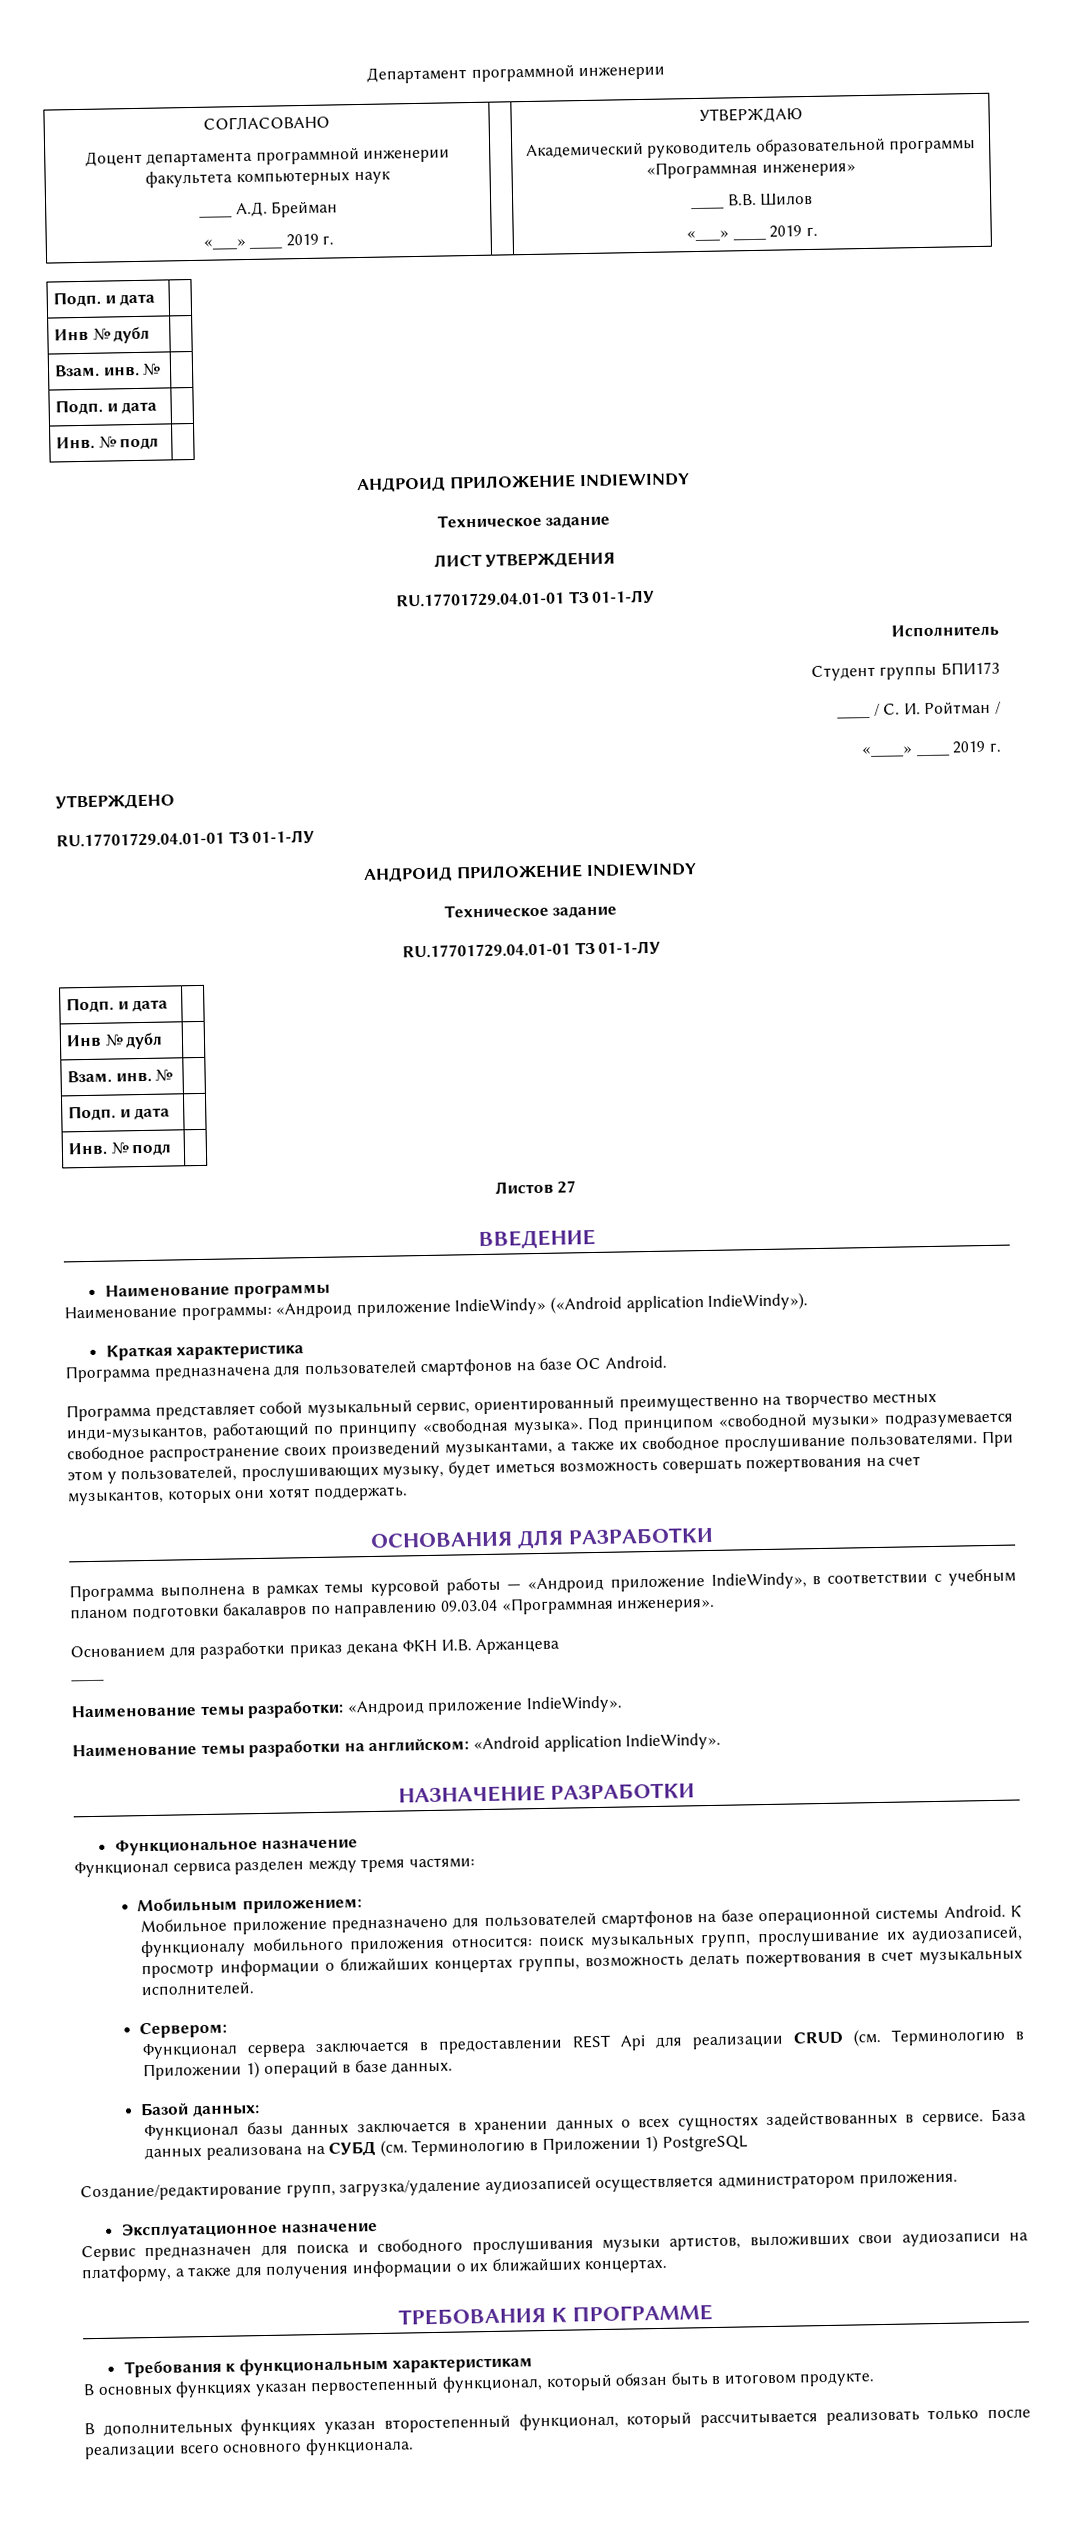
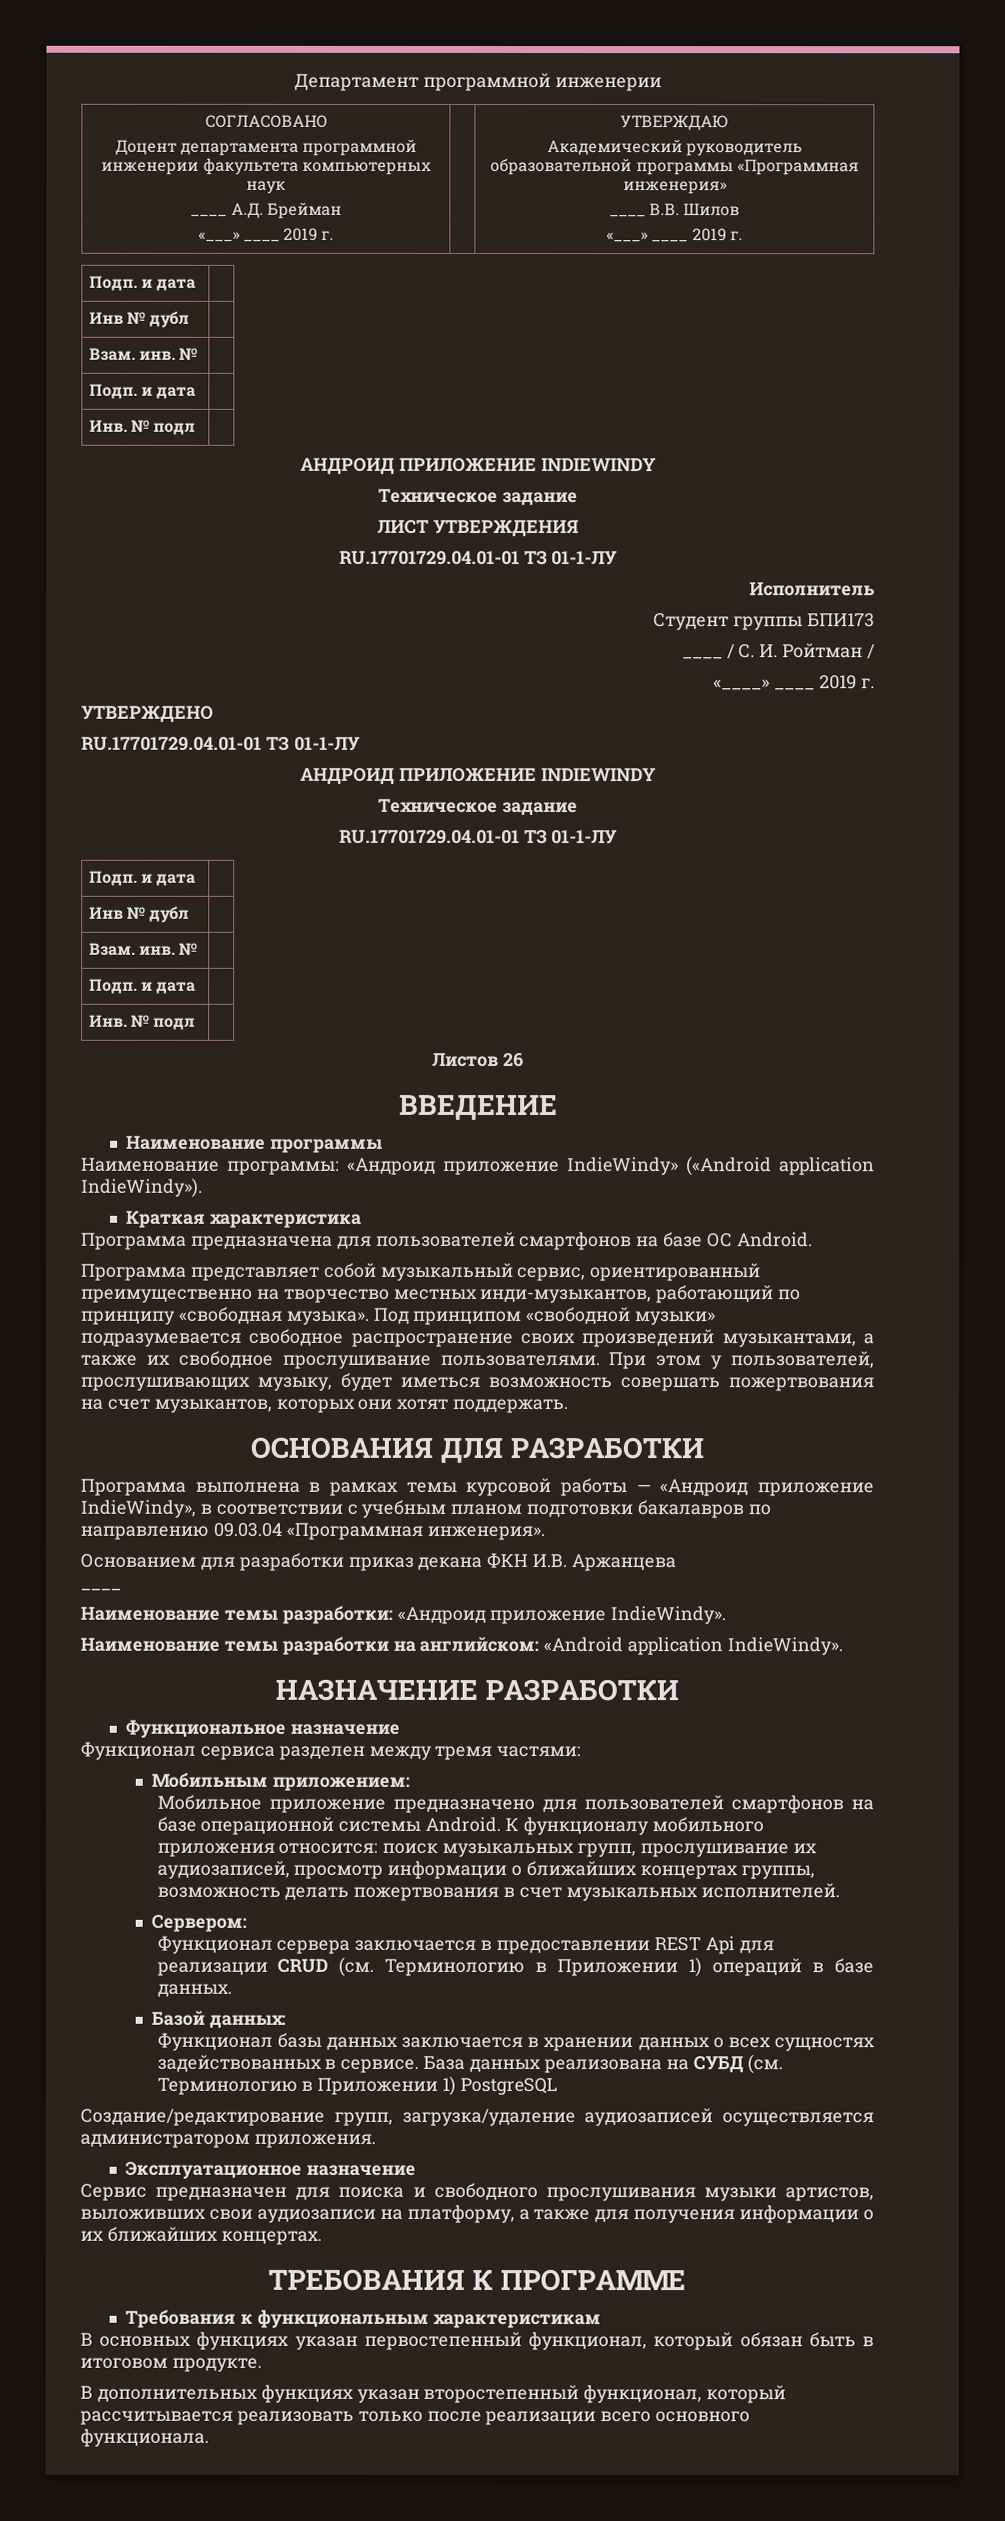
- Листов 27
+ Листов 26

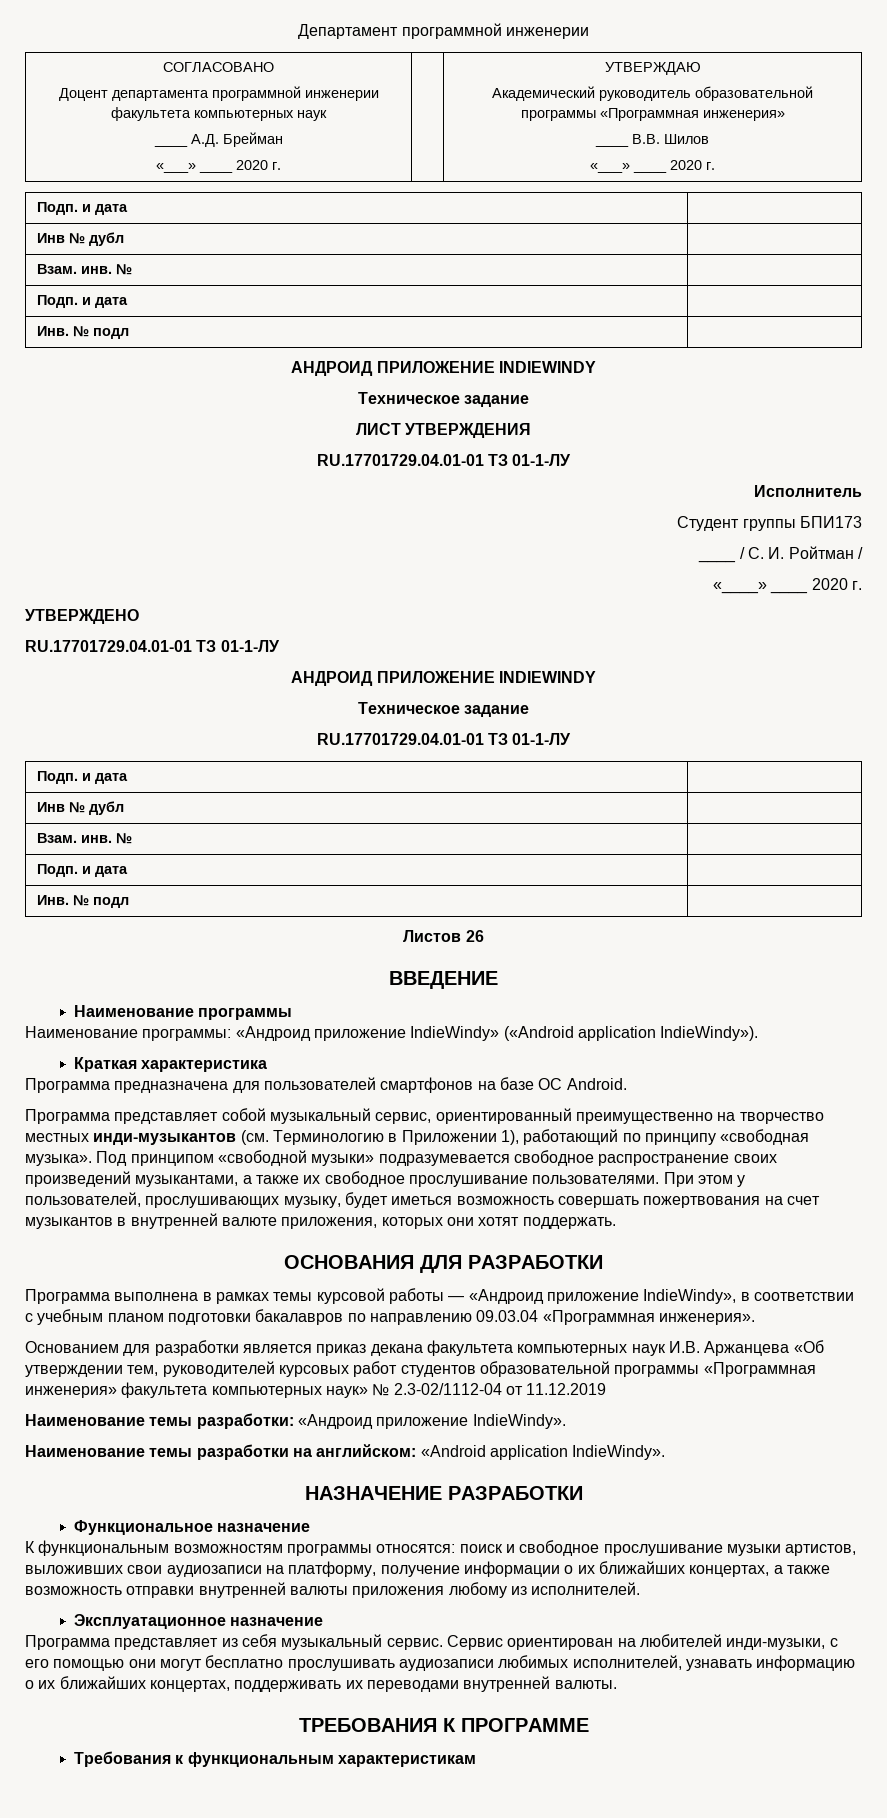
  СОГЛАСОВАНО
  Доцент департамента программной инженерии факультета компьютерных наук
  ____ А.Д. Брейман
- «___» ____ 2019 г. | | УТВЕРЖДАЮ
+ «___» ____ 2020 г. | | УТВЕРЖДАЮ
  Академический руководитель образовательной программы «Программная инженерия»
  ____ В.В. Шилов
- «___» ____ 2019 г.
+ «___» ____ 2020 г.
- «____» ____ 2019 г.
+ «____» ____ 2020 г.
- Программа представляет собой музыкальный сервис, ориентированный преимущественно на творчество местных инди-музыкантов, работающий по принципу «свободная музыка».
+ Программа представляет собой музыкальный сервис, ориентированный преимущественно на творчество местных инди-музыкантов (см. Терминологию в Приложении 1), работающий по принципу «свободная музыка».
- При этом у пользователей, прослушивающих музыку, будет иметься возможность совершать пожертвования на счет музыкантов, которых они хотят поддержать.
+ При этом у пользователей, прослушивающих музыку, будет иметься возможность совершать пожертвования на счет музыкантов в внутренней валюте приложения, которых они хотят поддержать.
- Основанием для разработки приказ декана ФКН И.В. Аржанцева
- ____
+ Основанием для разработки является приказ декана факультета компьютерных наук И.В. Аржанцева «Об утверждении тем, руководителей курсовых работ студентов образовательной программы «Программная инженерия» факультета компьютерных наук» № 2.3-02/1112-04 от 11.12.2019
- Функционал сервиса разделен между тремя частями:
- Мобильным приложением:
- Мобильное приложение предназначено для пользователей смартфонов на базе операционной системы Android. К функционалу мобильного приложения относится: поиск музыкальных групп, прослушивание их аудиозаписей, просмотр информации о ближайших концертах группы, возможность делать пожертвования в счет музыкальных исполнителей.
- Сервером:
- Функционал сервера заключается в предоставлении REST Api для реализации CRUD (см. Терминологию в Приложении 1) операций в базе данных.
- Базой данных:
- Функционал базы данных заключается в хранении данных о всех сущностях задействованных в сервисе. База данных реализована на СУБД (см. Терминологию в Приложении 1) PostgreSQL
- Создание/редактирование групп, загрузка/удаление аудиозаписей осуществляется администратором приложения.
+ К функциональным возможностям программы относятся: поиск и свободное прослушивание музыки артистов, выложивших свои аудиозаписи на платформу, получение информации о их ближайших концертах, а также возможность отправки внутренней валюты приложения любому из исполнителей.
  Эксплуатационное назначение
- Сервис предназначен для поиска и свободного прослушивания музыки артистов, выложивших свои аудиозаписи на платформу, а также для получения информации о их ближайших концертах.
+ Программа представляет из себя музыкальный сервис. Сервис ориентирован на любителей инди-музыки, с его помощью они могут бесплатно прослушивать аудиозаписи любимых исполнителей, узнавать информацию о их ближайших концертах, поддерживать их переводами внутренней валюты.
- В основных функциях указан первостепенный функционал, который обязан быть в итоговом продукте.
- В дополнительных функциях указан второстепенный функционал, который рассчитывается реализовать только после реализации всего основного функционала.

